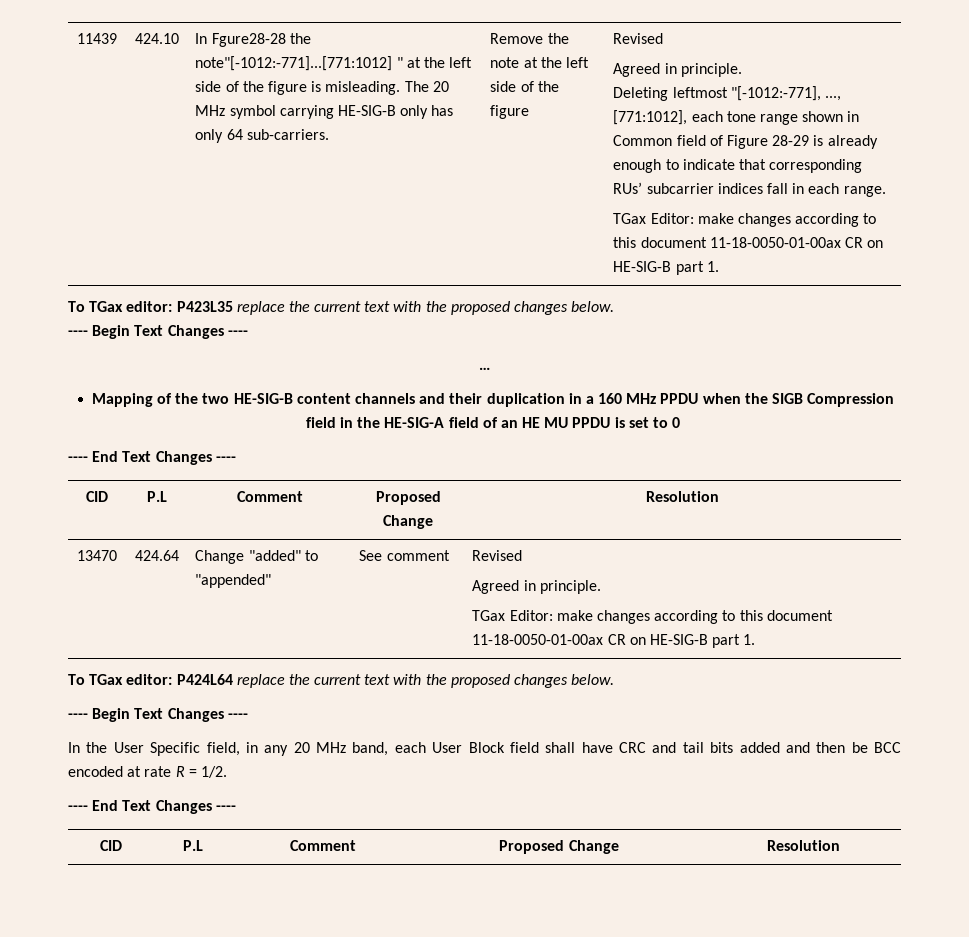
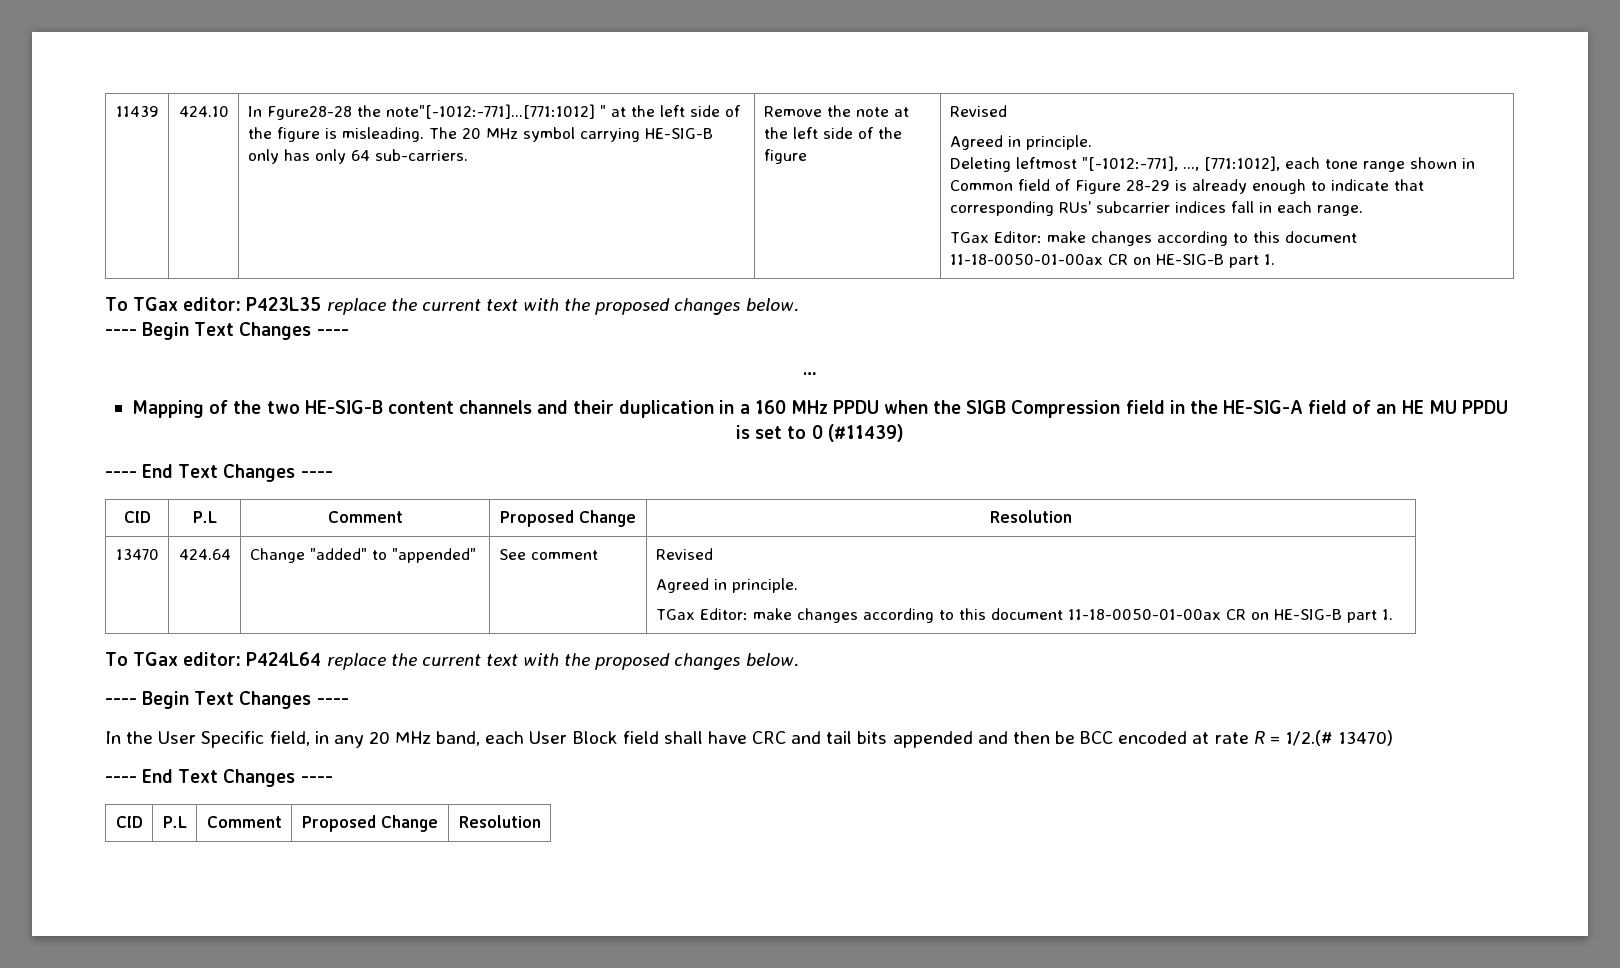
- Mapping of the two HE-SIG-B content channels and their duplication in a 160 MHz PPDU when the SIGB Compression field in the HE-SIG-A field of an HE MU PPDU is set to 0
+ Mapping of the two HE-SIG-B content channels and their duplication in a 160 MHz PPDU when the SIGB Compression field in the HE-SIG-A field of an HE MU PPDU is set to 0 (#11439)
- In the User Specific field, in any 20 MHz band, each User Block field shall have CRC and tail bits added and then be BCC encoded at rate R = 1/2.
+ In the User Specific field, in any 20 MHz band, each User Block field shall have CRC and tail bits appended and then be BCC encoded at rate R = 1/2.(# 13470)

